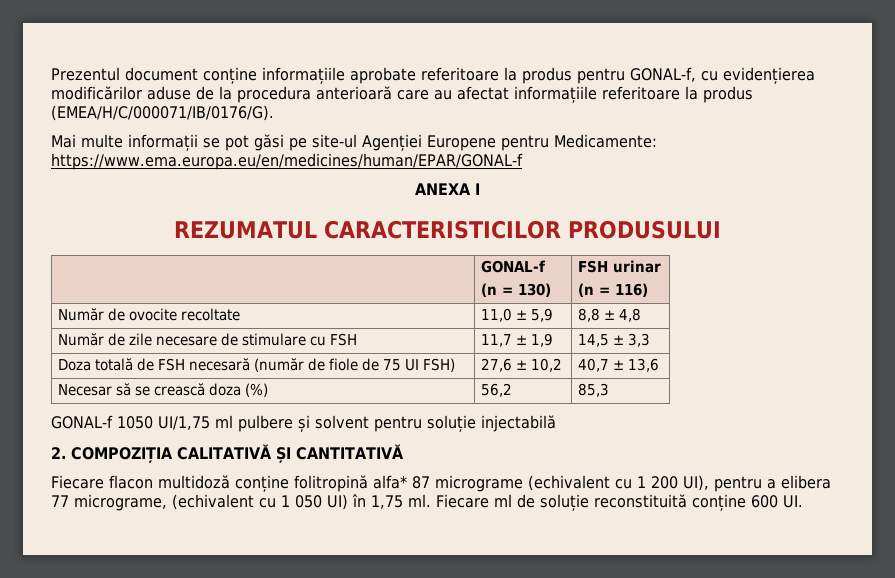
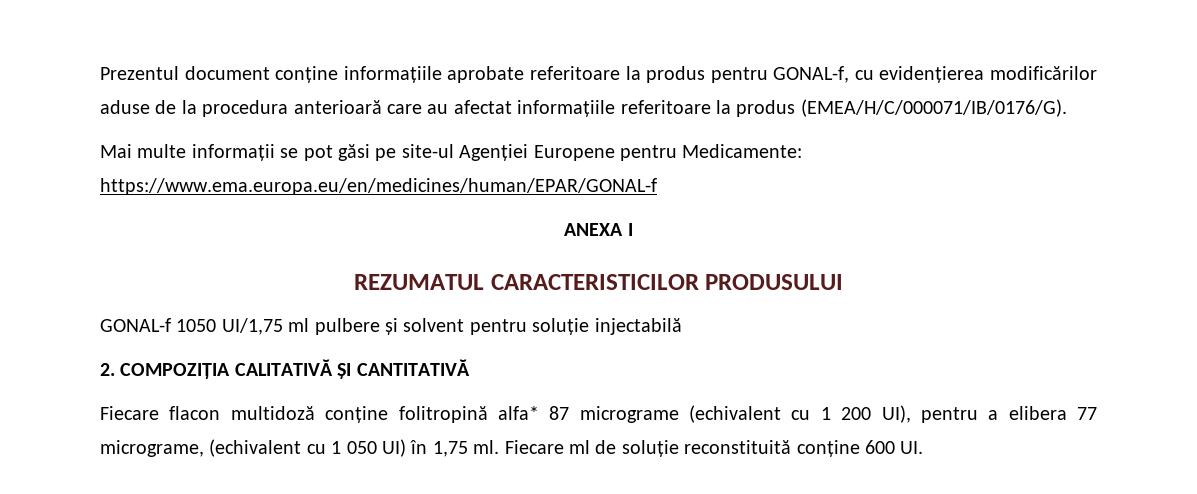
- | GONAL-f
- (n = 130) | FSH urinar
- (n = 116)
- Număr de ovocite recoltate | 11,0 ± 5,9 | 8,8 ± 4,8
- Număr de zile necesare de stimulare cu FSH | 11,7 ± 1,9 | 14,5 ± 3,3
- Doza totală de FSH necesară (număr de fiole de 75 UI FSH) | 27,6 ± 10,2 | 40,7 ± 13,6
- Necesar să se crească doza (%) | 56,2 | 85,3

